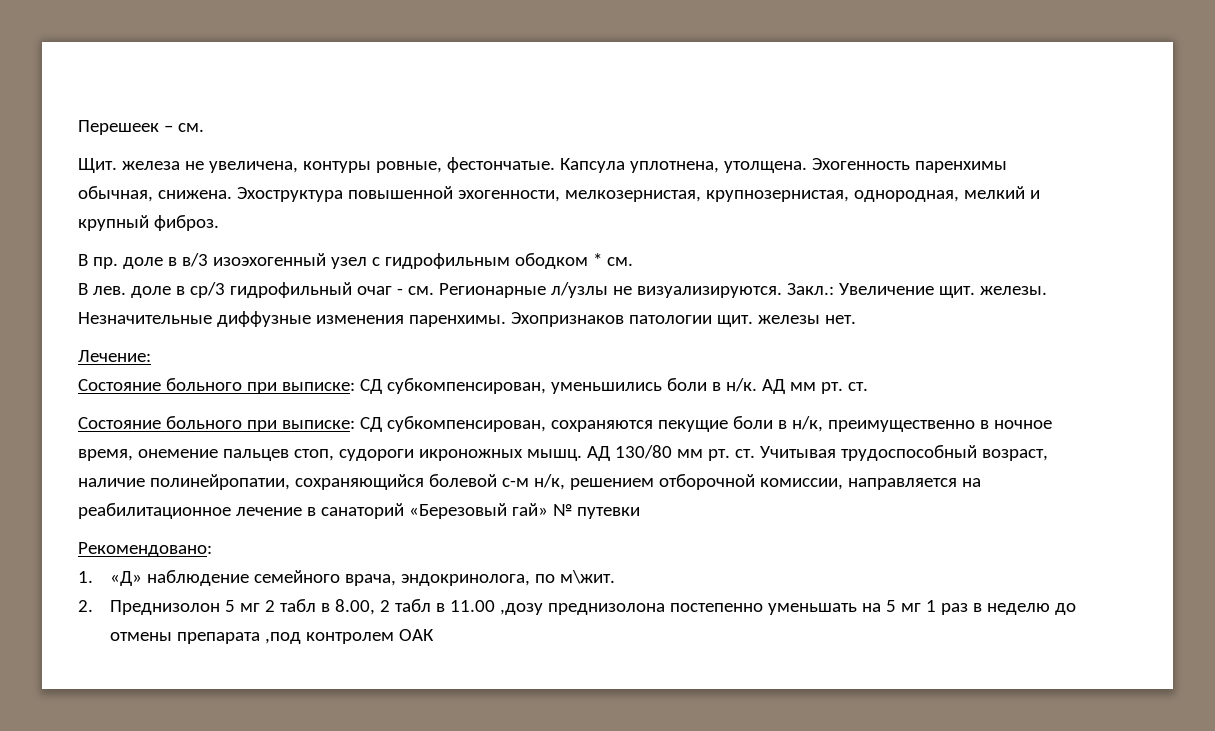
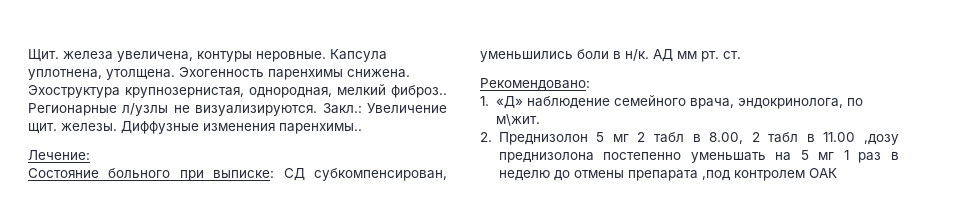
- Перешеек – см.
- Щит. железа не увеличена, контуры ровные, фестончатые.
+ Щит. железа увеличена, контуры неровные.
- Эхогенность паренхимы обычная, снижена.
+ Эхогенность паренхимы снижена.
- Эхоструктура повышенной эхогенности, мелкозернистая, крупнозернистая, однородная, мелкий и крупный фиброз.
- В пр. доле в в/3 изоэхогенный узел с гидрофильным ободком * см.
- В лев. доле в ср/3 гидрофильный очаг - см. Регионарные л/узлы не визуализируются.
+ Эхоструктура крупнозернистая, однородная, мелкий фиброз.. Регионарные л/узлы не визуализируются.
- Незначительные диффузные изменения паренхимы. Эхопризнаков патологии щит. железы нет.
+ Диффузные изменения паренхимы..
- Состояние больного при выписке: СД субкомпенсирован, сохраняются пекущие боли в н/к, преимущественно в ночное время, онемение пальцев стоп, судороги икроножных мышц. АД 130/80 мм рт. ст. Учитывая трудоспособный возраст, наличие полинейропатии, сохраняющийся болевой с-м н/к, решением отборочной комиссии, направляется на реабилитационное лечение в санаторий «Березовый гай» № путевки

